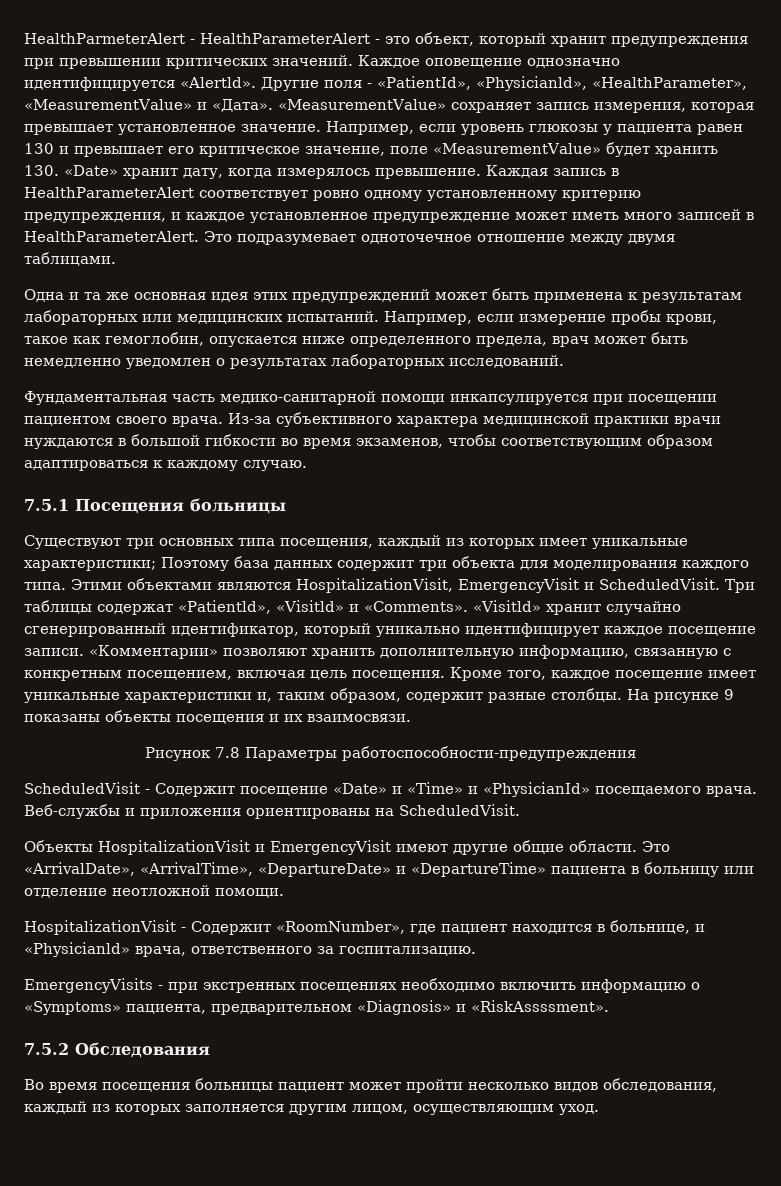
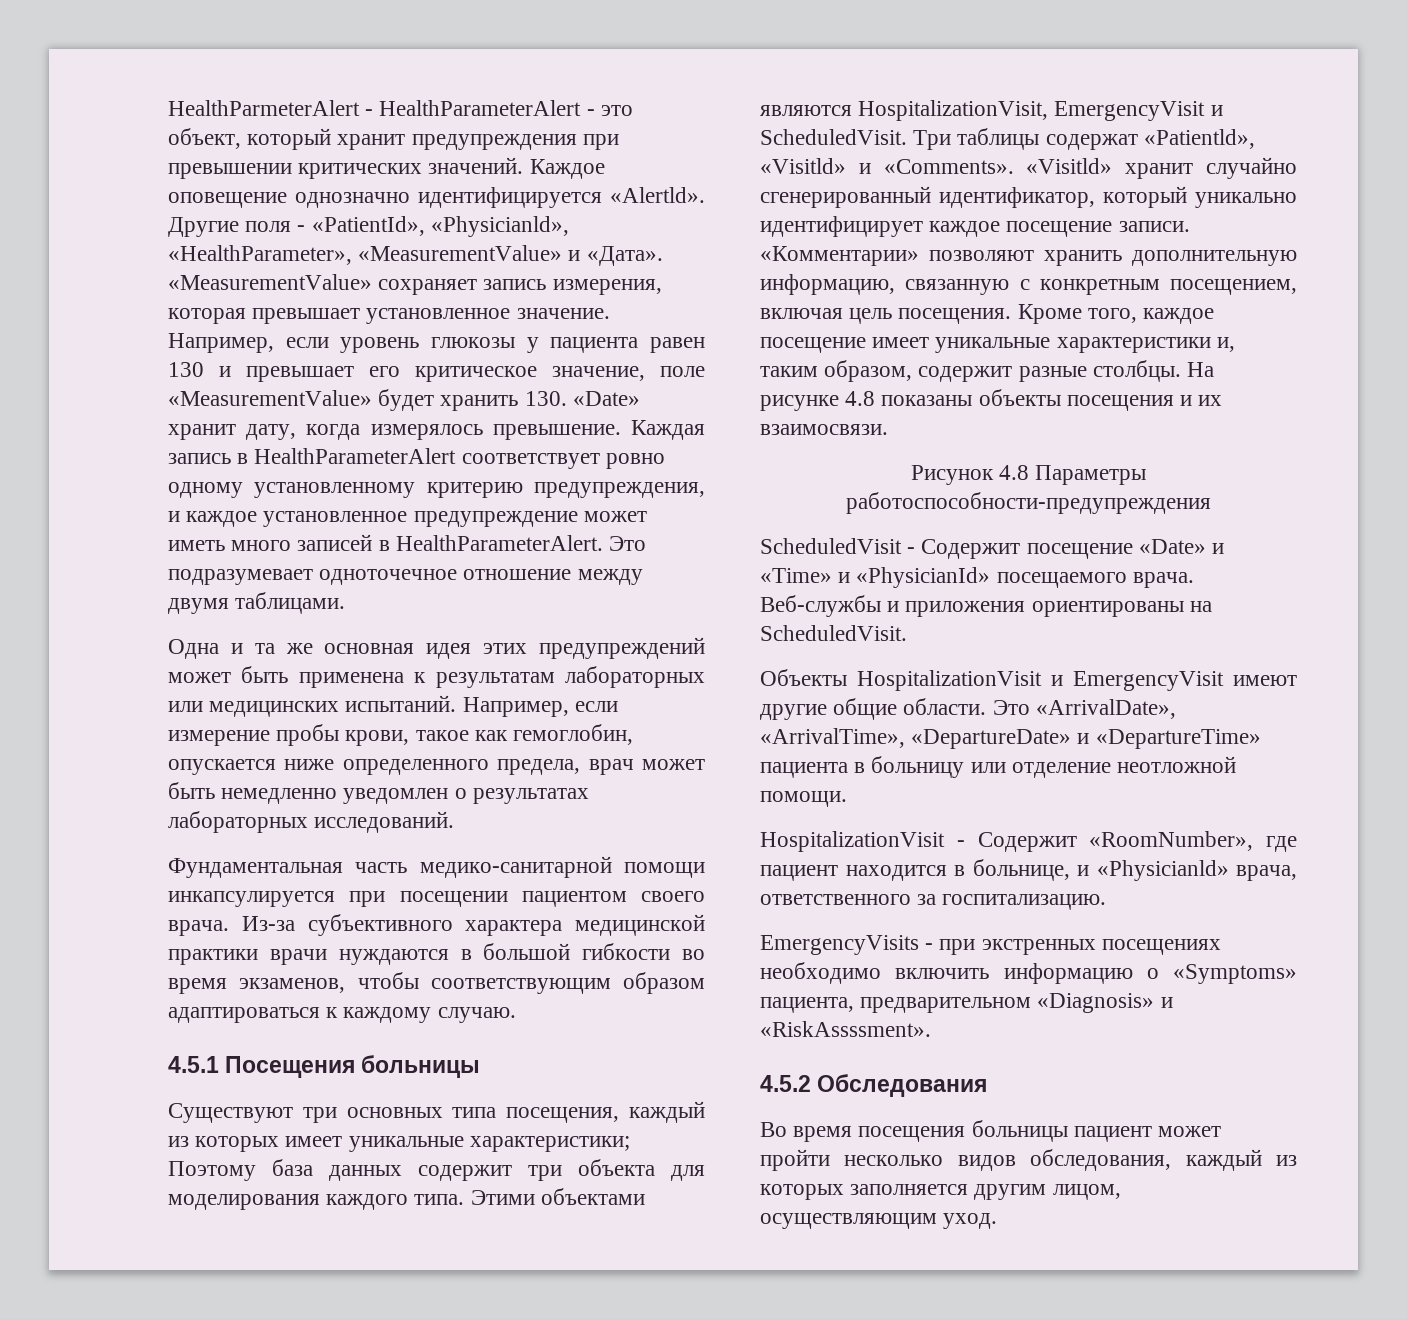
- 7.5.1 Посещения больницы
+ 4.5.1 Посещения больницы
- На рисунке 9 показаны объекты посещения и их взаимосвязи.
+ На рисунке 4.8 показаны объекты посещения и их взаимосвязи.
- Рисунок 7.8 Параметры работоспособности-предупреждения
+ Рисунок 4.8 Параметры работоспособности-предупреждения
- 7.5.2 Обследования
+ 4.5.2 Обследования

